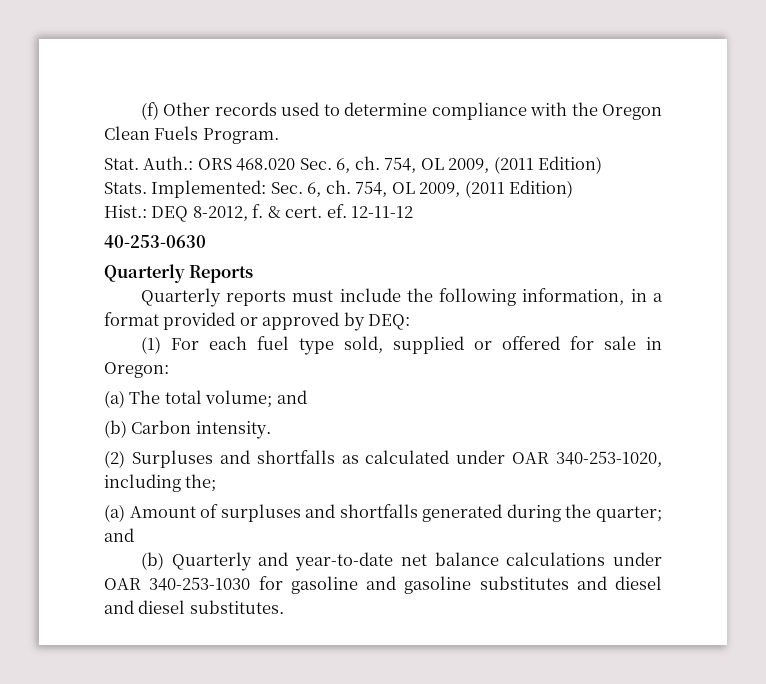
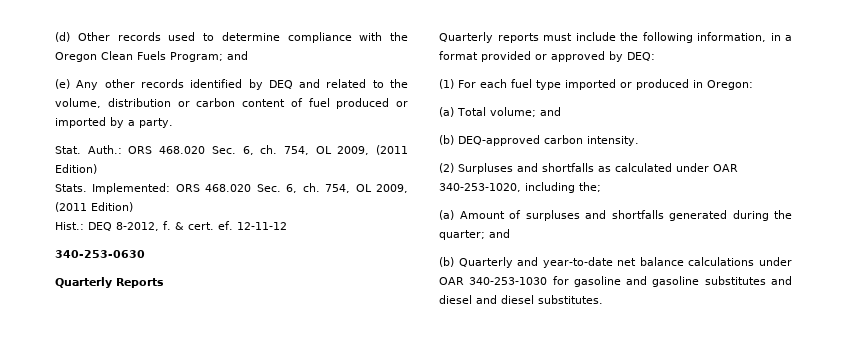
- (f) Other records used to determine compliance with the Oregon Clean Fuels Program.
+ (d) Other records used to determine compliance with the Oregon Clean Fuels Program; and
+ (e) Any other records identified by DEQ and related to the volume, distribution or carbon content of fuel produced or imported by a party.
- Implemented: Sec. 6, ch. 754, OL 2009, (2011 Edition)
+ Implemented: ORS 468.020 Sec. 6, ch. 754, OL 2009, (2011 Edition)
- 40-253-0630
+ 340-253-0630
- (1) For each fuel type sold, supplied or offered for sale in Oregon:
+ (1) For each fuel type imported or produced in Oregon:
- (a) The total volume; and
+ (a) Total volume; and
- (b) Carbon intensity.
+ (b) DEQ-approved carbon intensity.

